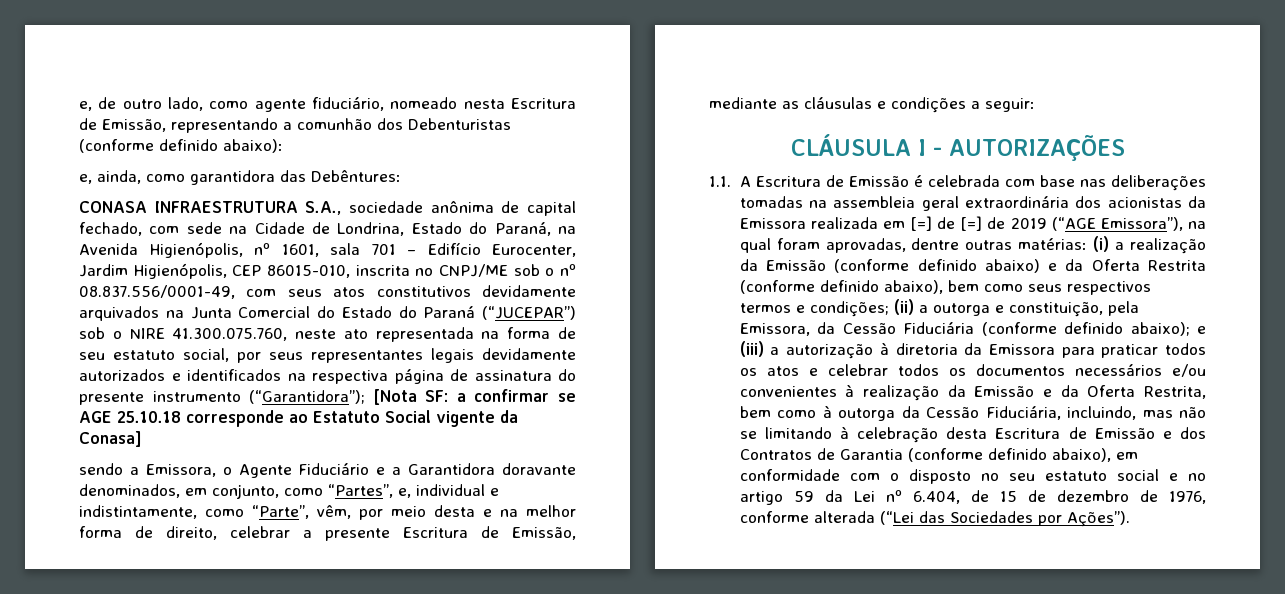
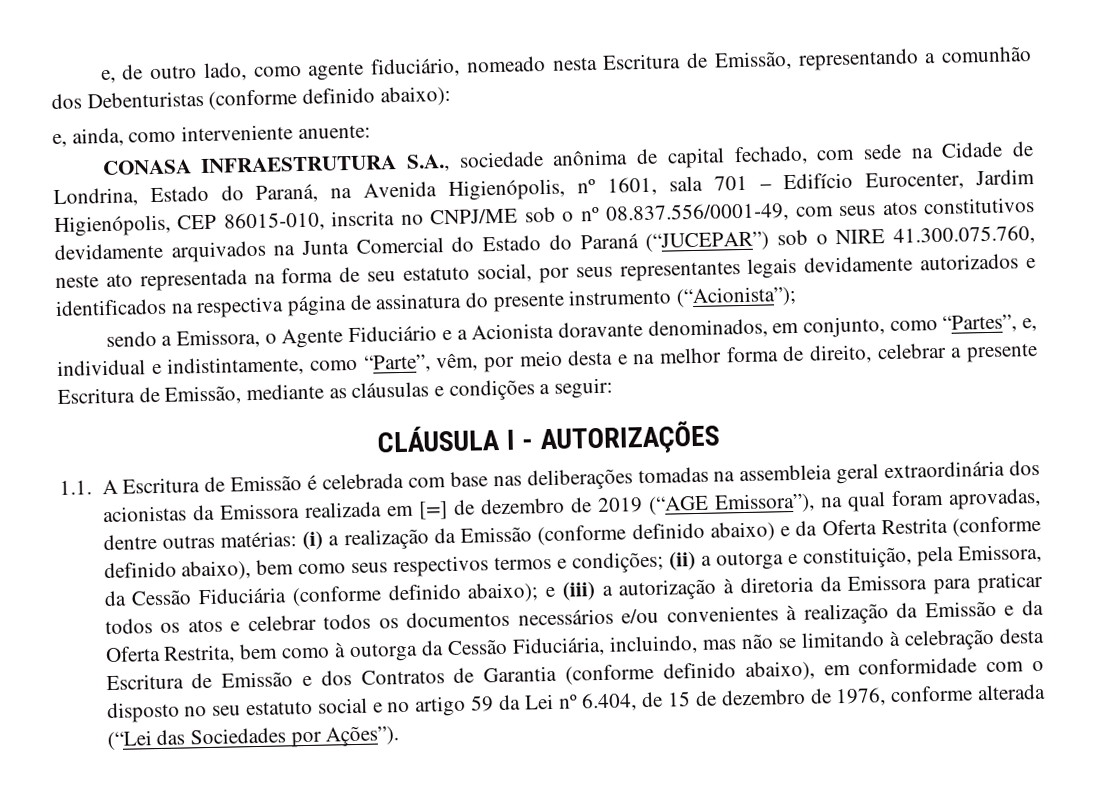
- e, ainda, como garantidora das Debêntures:
+ e, ainda, como interveniente anuente:
- CONASA INFRAESTRUTURA S.A., sociedade anônima de capital fechado, com sede na Cidade de Londrina, Estado do Paraná, na Avenida Higienópolis, nº 1601, sala 701 – Edifício Eurocenter, Jardim Higienópolis, CEP 86015-010, inscrita no CNPJ/ME sob o nº 08.837.556/0001-49, com seus atos constitutivos devidamente arquivados na Junta Comercial do Estado do Paraná (“JUCEPAR”) sob o NIRE 41.300.075.760, neste ato representada na forma de seu estatuto social, por seus representantes legais devidamente autorizados e identificados na respectiva página de assinatura do presente instrumento (“Garantidora”); [Nota SF: a confirmar se AGE 25.10.18 corresponde ao Estatuto Social vigente da Conasa]
+ CONASA INFRAESTRUTURA S.A., sociedade anônima de capital fechado, com sede na Cidade de Londrina, Estado do Paraná, na Avenida Higienópolis, nº 1601, sala 701 – Edifício Eurocenter, Jardim Higienópolis, CEP 86015-010, inscrita no CNPJ/ME sob o nº 08.837.556/0001-49, com seus atos constitutivos devidamente arquivados na Junta Comercial do Estado do Paraná (“JUCEPAR”) sob o NIRE 41.300.075.760, neste ato representada na forma de seu estatuto social, por seus representantes legais devidamente autorizados e identificados na respectiva página de assinatura do presente instrumento (“Acionista”);
- sendo a Emissora, o Agente Fiduciário e a Garantidora doravante denominados, em conjunto, como “Partes”, e, individual e indistintamente, como “Parte”, vêm, por meio desta e na melhor forma de direito, celebrar a presente Escritura de Emissão, mediante as cláusulas e condições a seguir:
+ sendo a Emissora, o Agente Fiduciário e a Acionista doravante denominados, em conjunto, como “Partes”, e, individual e indistintamente, como “Parte”, vêm, por meio desta e na melhor forma de direito, celebrar a presente Escritura de Emissão, mediante as cláusulas e condições a seguir:
- 1.1. A Escritura de Emissão é celebrada com base nas deliberações tomadas na assembleia geral extraordinária dos acionistas da Emissora realizada em [=] de [=] de 2019 (“AGE Emissora”), na qual foram aprovadas, dentre outras matérias:
+ 1.1. A Escritura de Emissão é celebrada com base nas deliberações tomadas na assembleia geral extraordinária dos acionistas da Emissora realizada em [=] de dezembro de 2019 (“AGE Emissora”), na qual foram aprovadas, dentre outras matérias:

